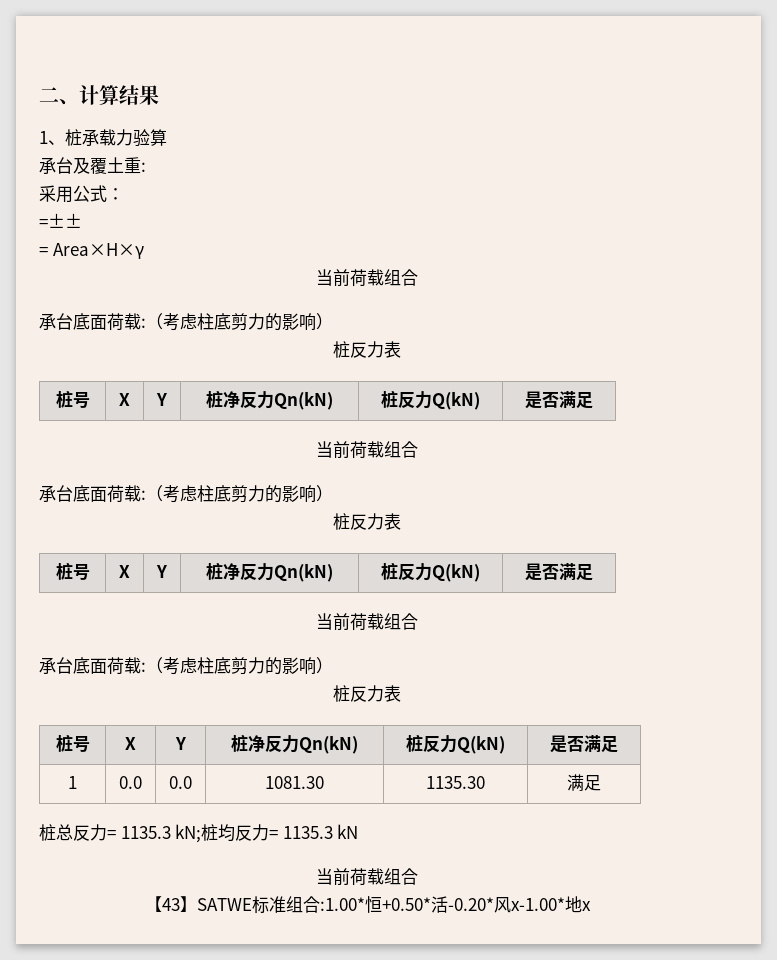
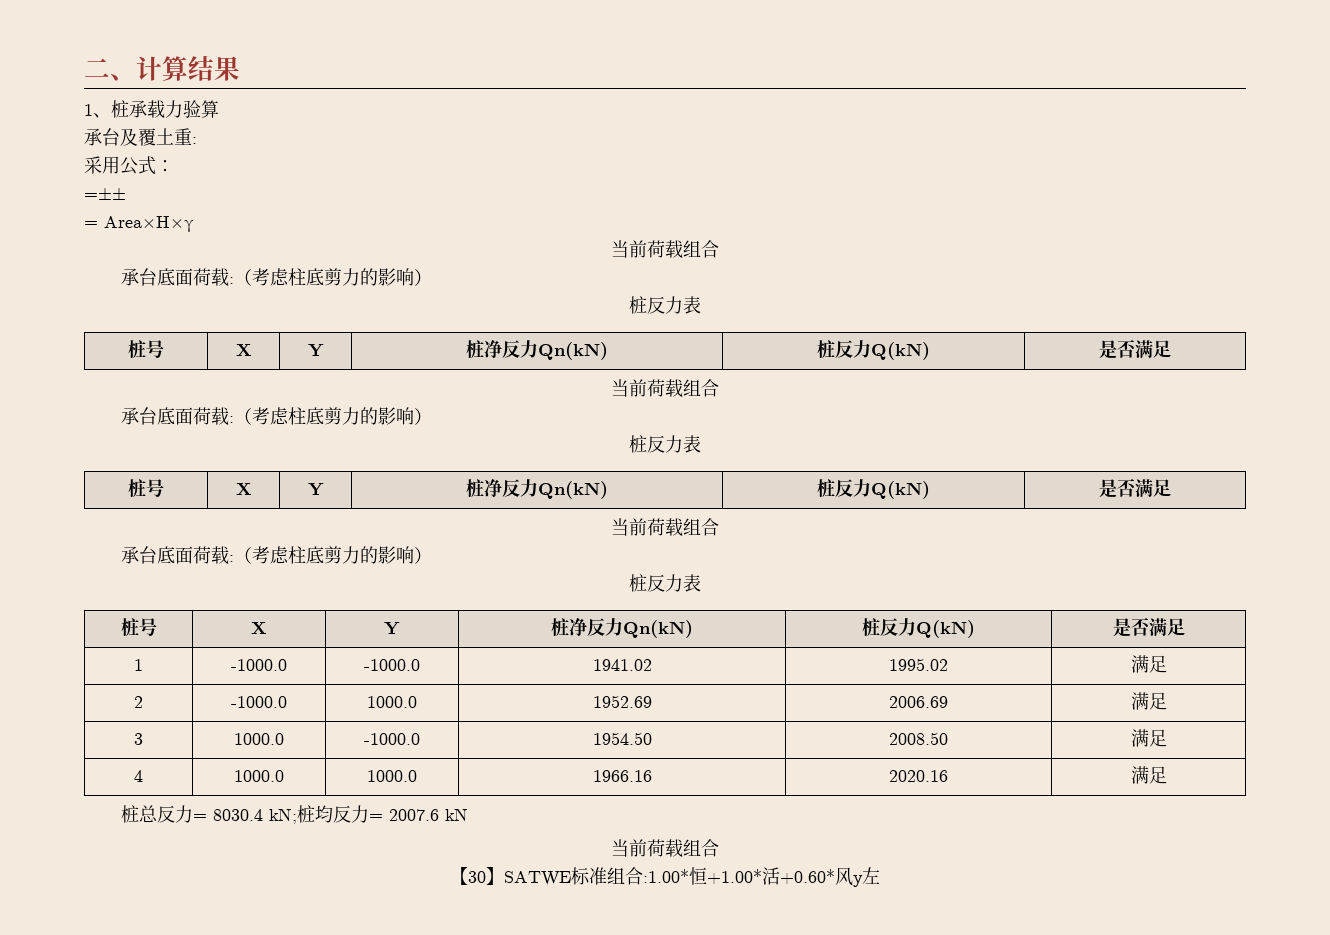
- 1 | 0.0 | 0.0 | 1081.30 | 1135.30 | 满足
+ 1 | -1000.0 | -1000.0 | 1941.02 | 1995.02 | 满足
+ 2 | -1000.0 | 1000.0 | 1952.69 | 2006.69 | 满足
+ 3 | 1000.0 | -1000.0 | 1954.50 | 2008.50 | 满足
+ 4 | 1000.0 | 1000.0 | 1966.16 | 2020.16 | 满足
- 桩总反力= 1135.3 kN;桩均反力= 1135.3 kN
+ 桩总反力= 8030.4 kN;桩均反力= 2007.6 kN
- 【43】SATWE标准组合:1.00*恒+0.50*活-0.20*风x-1.00*地x
+ 【30】SATWE标准组合:1.00*恒+1.00*活+0.60*风y左

